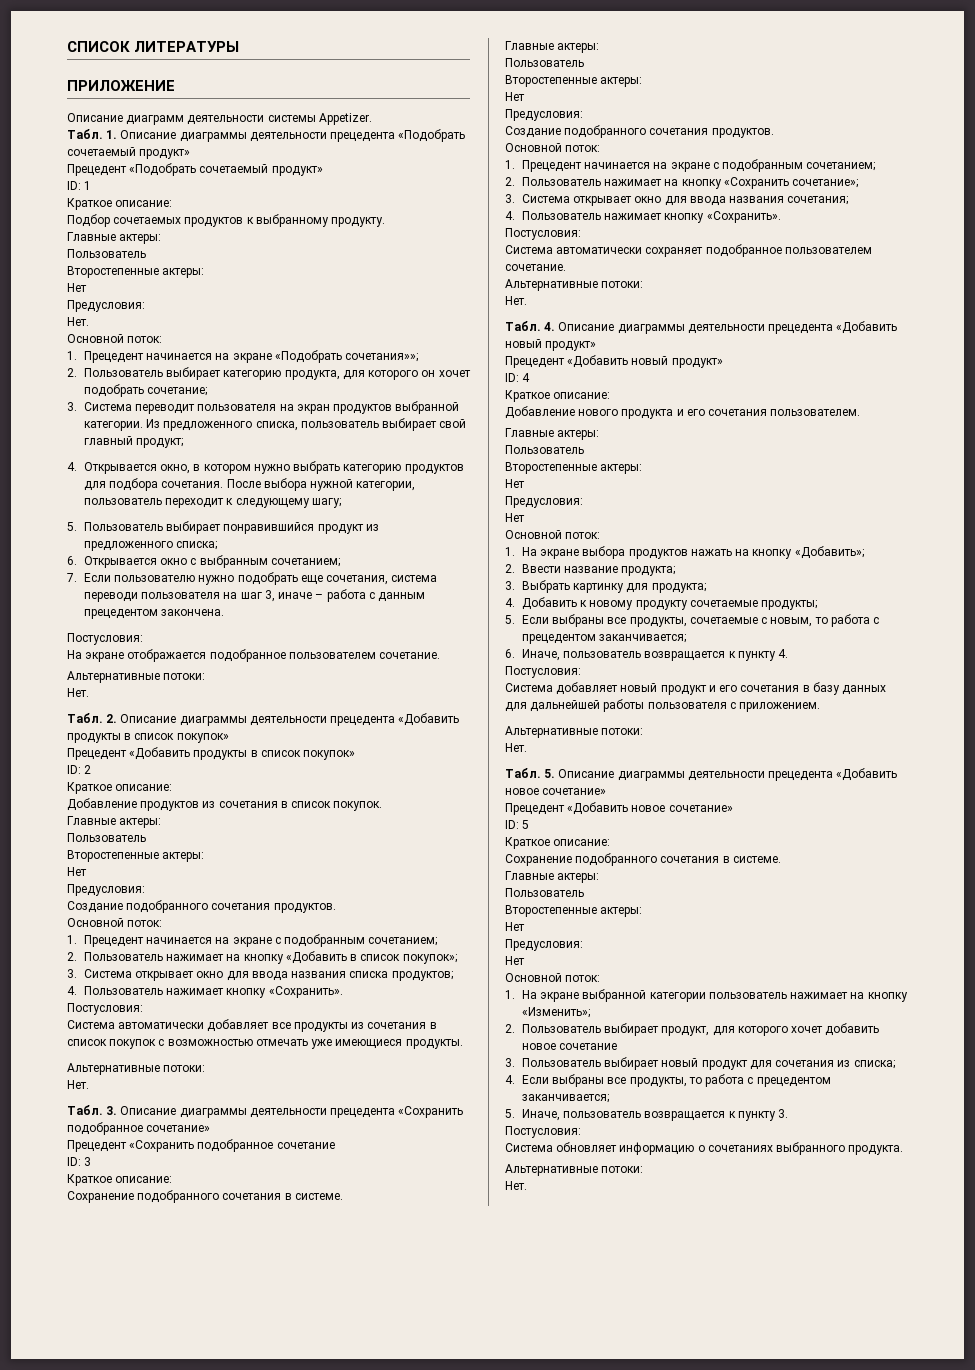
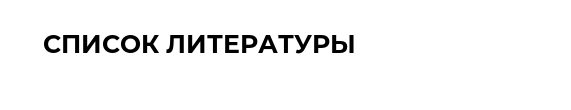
- ПРИЛОЖЕНИЕ
- Описание диаграмм деятельности системы Appetizer.
- Табл. 1. Описание диаграммы деятельности прецедента «Подобрать сочетаемый продукт»
- Прецедент «Подобрать сочетаемый продукт»
- ID: 1
- Краткое описание:
- Подбор сочетаемых продуктов к выбранному продукту.
- Главные актеры:
- Пользователь
- Второстепенные актеры:
- Нет
- Предусловия:
- Нет.
- Основной поток:
- 1. Прецедент начинается на экране «Подобрать сочетания»»;
- 2. Пользователь выбирает категорию продукта, для которого он хочет подобрать сочетание;
- 3. Система переводит пользователя на экран продуктов выбранной категории. Из предложенного списка, пользователь выбирает свой главный продукт;
- 4. Открывается окно, в котором нужно выбрать категорию продуктов для подбора сочетания. После выбора нужной категории, пользователь переходит к следующему шагу;
- 5. Пользователь выбирает понравившийся продукт из предложенного списка;
- 6. Открывается окно с выбранным сочетанием;
- 7. Если пользователю нужно подобрать еще сочетания, система переводи пользователя на шаг 3, иначе – работа с данным прецедентом закончена.
- Постусловия:
- На экране отображается подобранное пользователем сочетание.
- Альтернативные потоки:
- Нет.
- Табл. 2. Описание диаграммы деятельности прецедента «Добавить продукты в список покупок»
- Прецедент «Добавить продукты в список покупок»
- ID: 2
- Краткое описание:
- Добавление продуктов из сочетания в список покупок.
- Главные актеры:
- Пользователь
- Второстепенные актеры:
- Нет
- Предусловия:
- Создание подобранного сочетания продуктов.
- Основной поток:
- 1. Прецедент начинается на экране с подобранным сочетанием;
- 2. Пользователь нажимает на кнопку «Добавить в список покупок»;
- 3. Система открывает окно для ввода названия списка продуктов;
- 4. Пользователь нажимает кнопку «Сохранить».
- Постусловия:
- Система автоматически добавляет все продукты из сочетания в список покупок с возможностью отмечать уже имеющиеся продукты.
- Альтернативные потоки:
- Нет.
- Табл. 3. Описание диаграммы деятельности прецедента «Сохранить подобранное сочетание»
- Прецедент «Сохранить подобранное сочетание
- ID: 3
- Краткое описание:
- Сохранение подобранного сочетания в системе.
- Главные актеры:
- Пользователь
- Второстепенные актеры:
- Нет
- Предусловия:
- Создание подобранного сочетания продуктов.
- Основной поток:
- 1. Прецедент начинается на экране с подобранным сочетанием;
- 2. Пользователь нажимает на кнопку «Сохранить сочетание»;
- 3. Система открывает окно для ввода названия сочетания;
- 4. Пользователь нажимает кнопку «Сохранить».
- Постусловия:
- Система автоматически сохраняет подобранное пользователем сочетание.
- Альтернативные потоки:
- Нет.
- Табл. 4. Описание диаграммы деятельности прецедента «Добавить новый продукт»
- Прецедент «Добавить новый продукт»
- ID: 4
- Краткое описание:
- Добавление нового продукта и его сочетания пользователем.
- Главные актеры:
- Пользователь
- Второстепенные актеры:
- Нет
- Предусловия:
- Нет
- Основной поток:
- 1. На экране выбора продуктов нажать на кнопку «Добавить»;
- 2. Ввести название продукта;
- 3. Выбрать картинку для продукта;
- 4. Добавить к новому продукту сочетаемые продукты;
- 5. Если выбраны все продукты, сочетаемые с новым, то работа с прецедентом заканчивается;
- 6. Иначе, пользователь возвращается к пункту 4.
- Постусловия:
- Система добавляет новый продукт и его сочетания в базу данных для дальнейшей работы пользователя с приложением.
- Альтернативные потоки:
- Нет.
- Табл. 5. Описание диаграммы деятельности прецедента «Добавить новое сочетание»
- Прецедент «Добавить новое сочетание»
- ID: 5
- Краткое описание:
- Сохранение подобранного сочетания в системе.
- Главные актеры:
- Пользователь
- Второстепенные актеры:
- Нет
- Предусловия:
- Нет
- Основной поток:
- 1. На экране выбранной категории пользователь нажимает на кнопку «Изменить»;
- 2. Пользователь выбирает продукт, для которого хочет добавить новое сочетание
- 3. Пользователь выбирает новый продукт для сочетания из списка;
- 4. Если выбраны все продукты, то работа с прецедентом заканчивается;
- 5. Иначе, пользователь возвращается к пункту 3.
- Постусловия:
- Система обновляет информацию о сочетаниях выбранного продукта.
- Альтернативные потоки:
- Нет.

